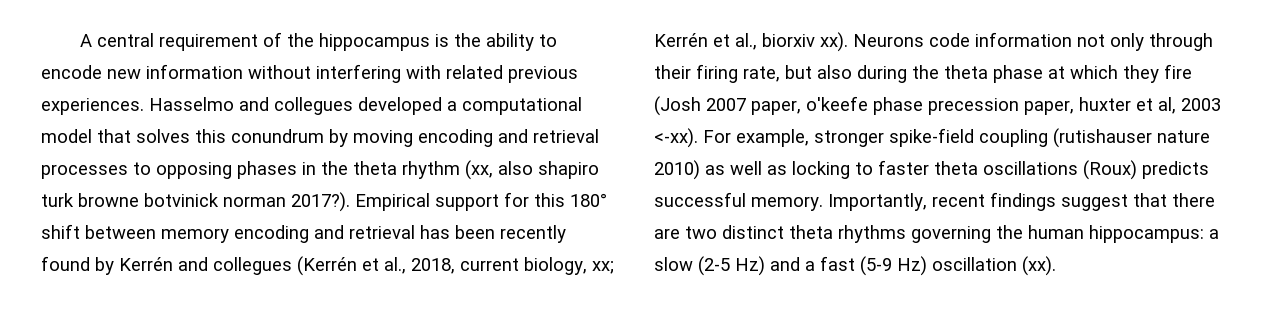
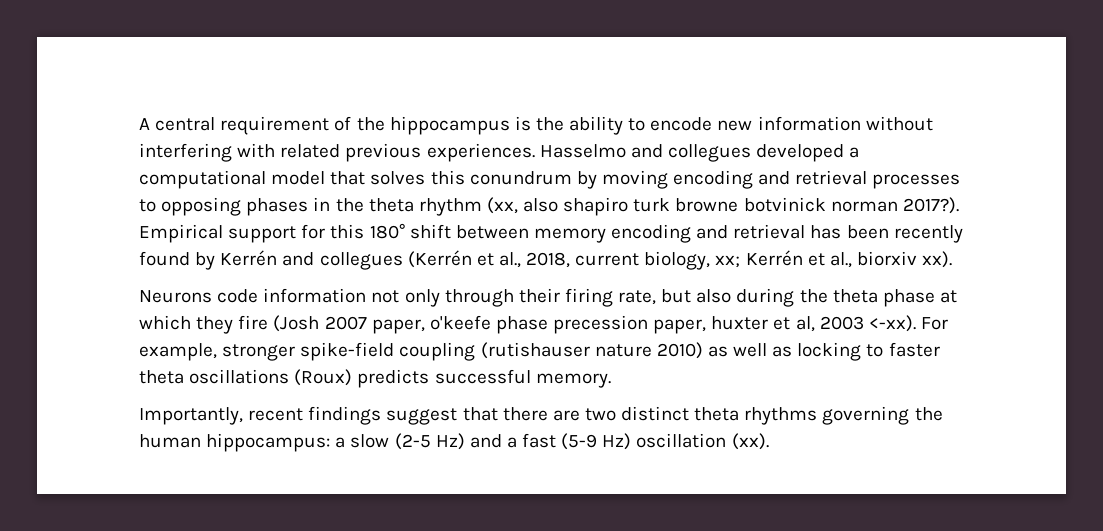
- Kerrén et al., biorxiv xx). Neurons code information not only through their firing rate, but also during the theta phase at which they fire (Josh 2007 paper, o'keefe phase precession paper, huxter et al, 2003 <-xx).
+ Kerrén et al., biorxiv xx).
+ Neurons code information not only through their firing rate, but also during the theta phase at which they fire (Josh 2007 paper, o'keefe phase precession paper, huxter et al, 2003 <-xx).
- For example, stronger spike-field coupling (rutishauser nature 2010) as well as locking to faster theta oscillations (Roux) predicts successful memory. Importantly, recent findings suggest that there are two distinct theta rhythms governing the human hippocampus: a slow (2-5 Hz) and a fast (5-9 Hz) oscillation (xx).
+ For example, stronger spike-field coupling (rutishauser nature 2010) as well as locking to faster theta oscillations (Roux) predicts successful memory.
+ Importantly, recent findings suggest that there are two distinct theta rhythms governing the human hippocampus: a slow (2-5 Hz) and a fast (5-9 Hz) oscillation (xx).

